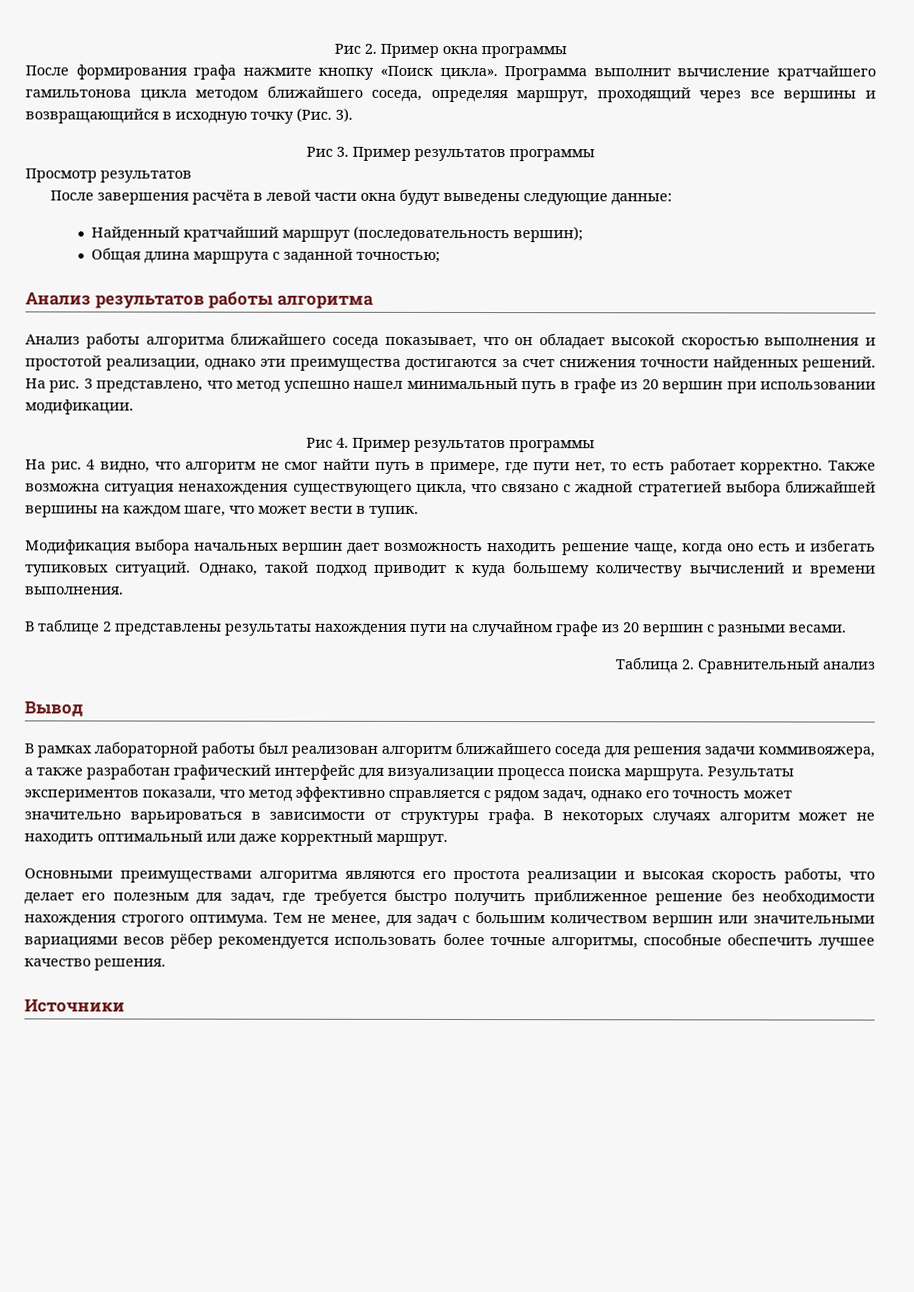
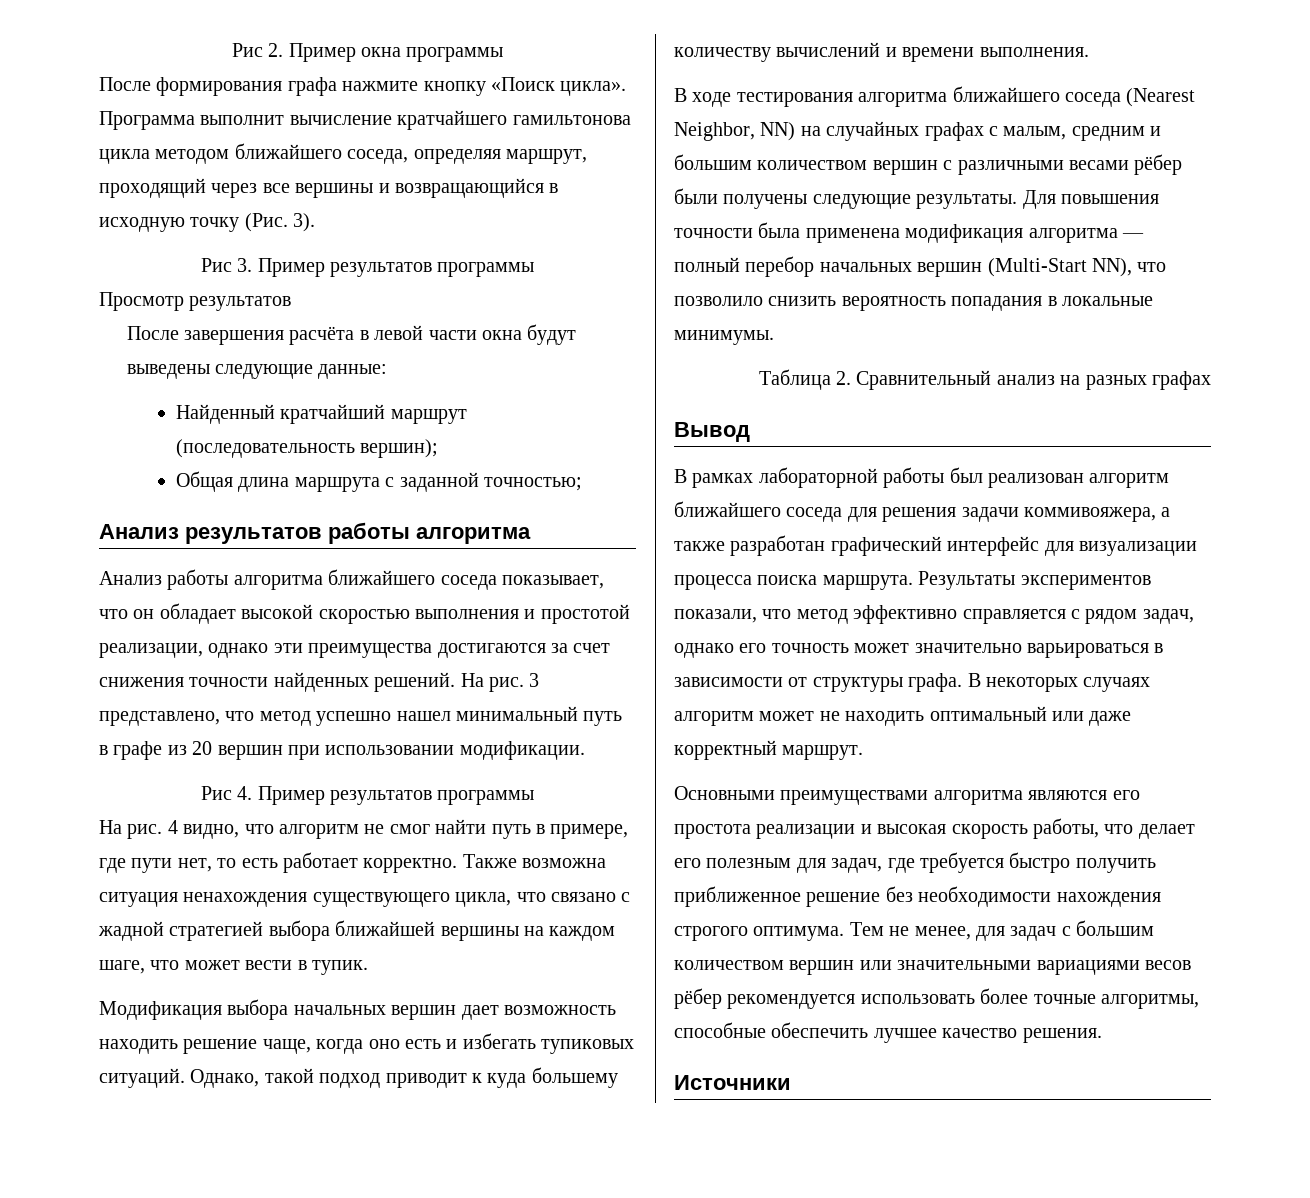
- В таблице 2 представлены результаты нахождения пути на случайном графе из 20 вершин с разными весами.
+ В ходе тестирования алгоритма ближайшего соседа (Nearest Neighbor, NN) на случайных графах с малым, средним и большим количеством вершин с различными весами рёбер были получены следующие результаты. Для повышения точности была применена модификация алгоритма — полный перебор начальных вершин (Multi-Start NN), что позволило снизить вероятность попадания в локальные минимумы.
- Таблица 2. Сравнительный анализ
+ Таблица 2. Сравнительный анализ на разных графах

